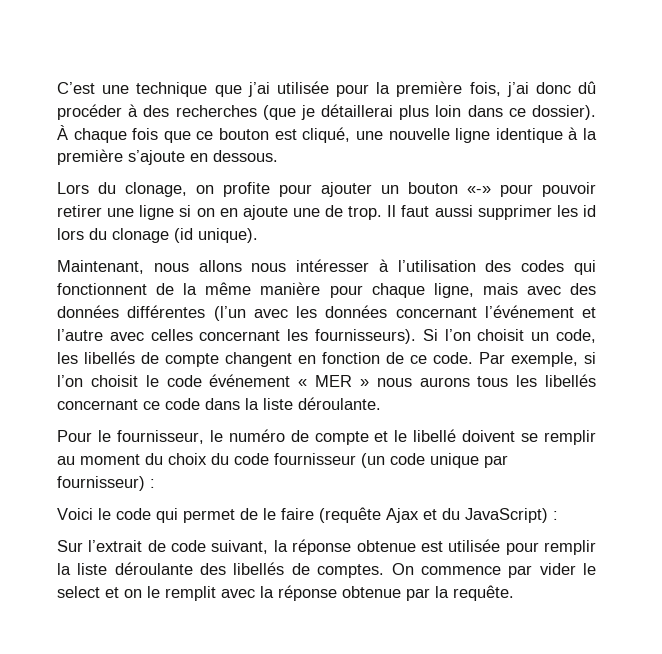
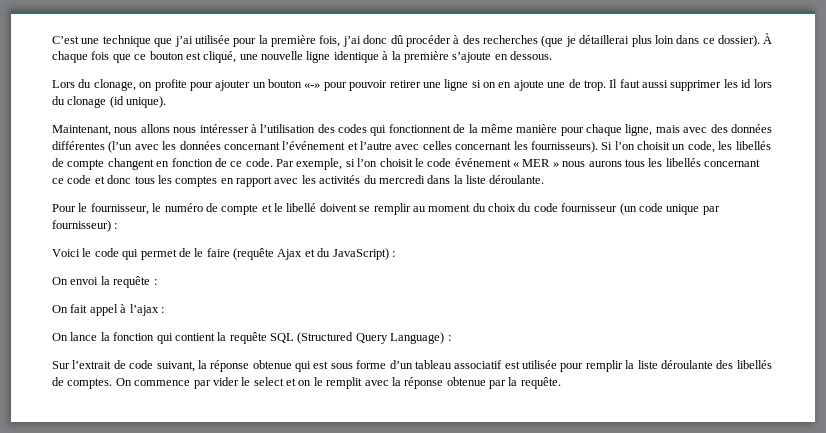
- Par exemple, si l’on choisit le code événement « MER » nous aurons tous les libellés concernant ce code dans la liste déroulante.
+ Par exemple, si l’on choisit le code événement « MER » nous aurons tous les libellés concernant ce code et donc tous les comptes en rapport avec les activités du mercredi dans la liste déroulante.
+ On envoi la requête :
+ On fait appel à l’ajax :
+ On lance la fonction qui contient la requête SQL (Structured Query Language) :
- Sur l’extrait de code suivant, la réponse obtenue est utilisée pour remplir la liste déroulante des libellés de comptes.
+ Sur l’extrait de code suivant, la réponse obtenue qui est sous forme d’un tableau associatif est utilisée pour remplir la liste déroulante des libellés de comptes.

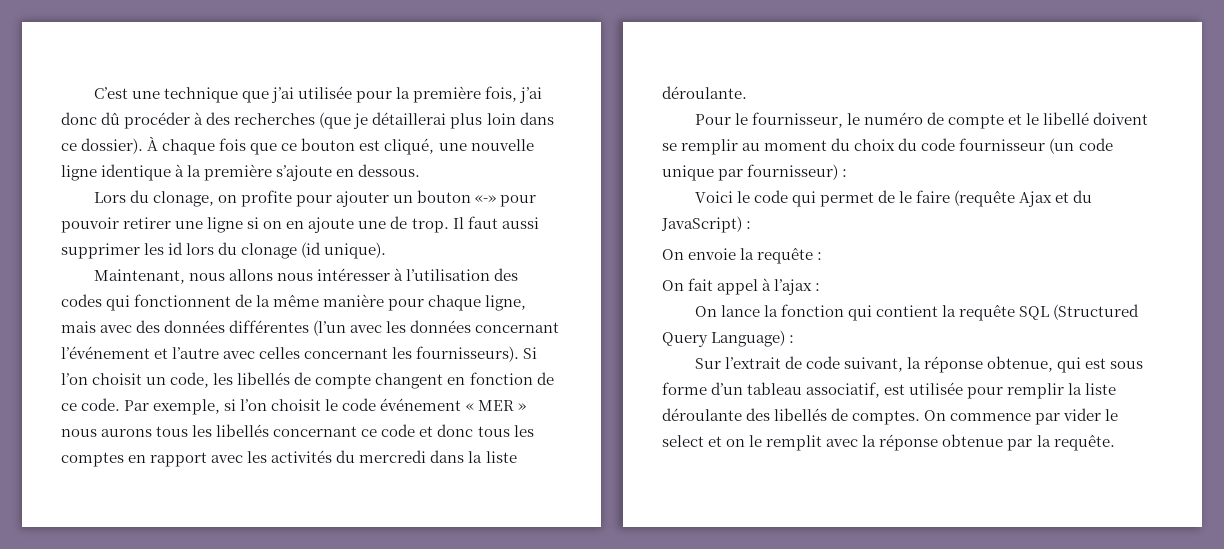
- On envoi la requête :
+ On envoie la requête :
- Sur l’extrait de code suivant, la réponse obtenue qui est sous forme d’un tableau associatif est utilisée pour remplir la liste déroulante des libellés de comptes.
+ Sur l’extrait de code suivant, la réponse obtenue, qui est sous forme d’un tableau associatif, est utilisée pour remplir la liste déroulante des libellés de comptes.

